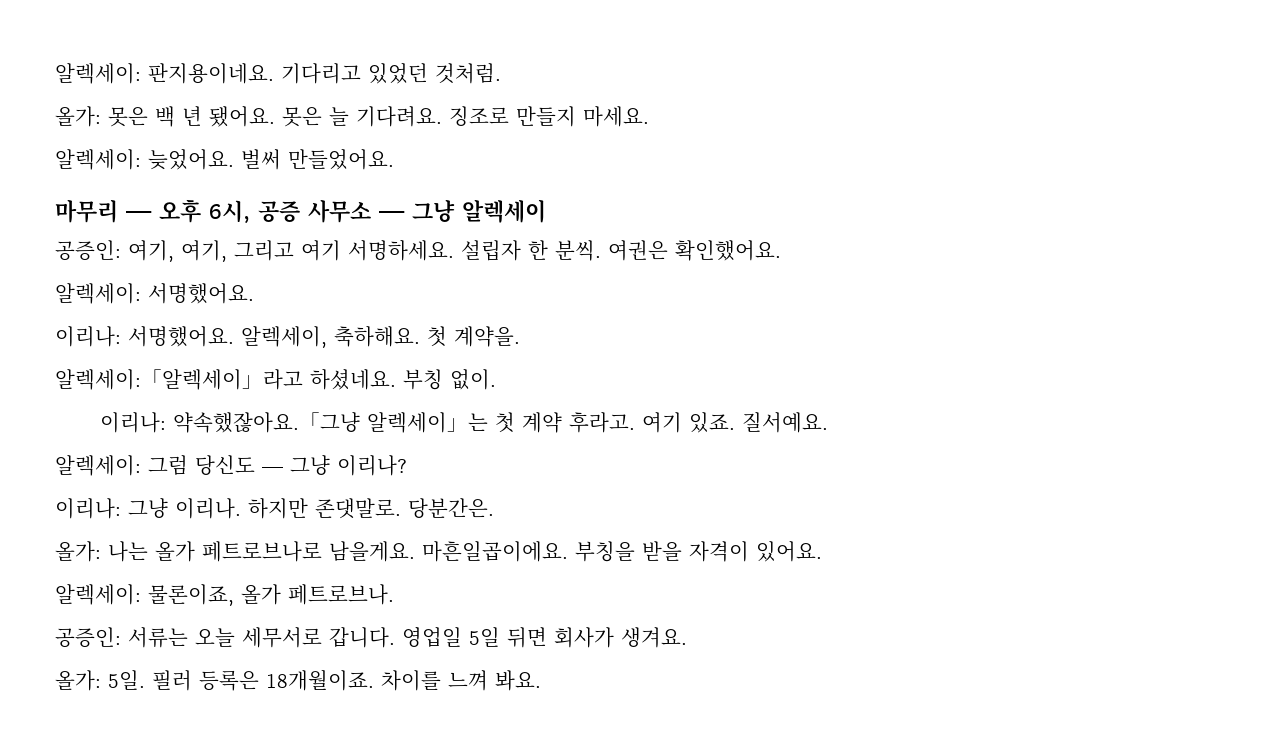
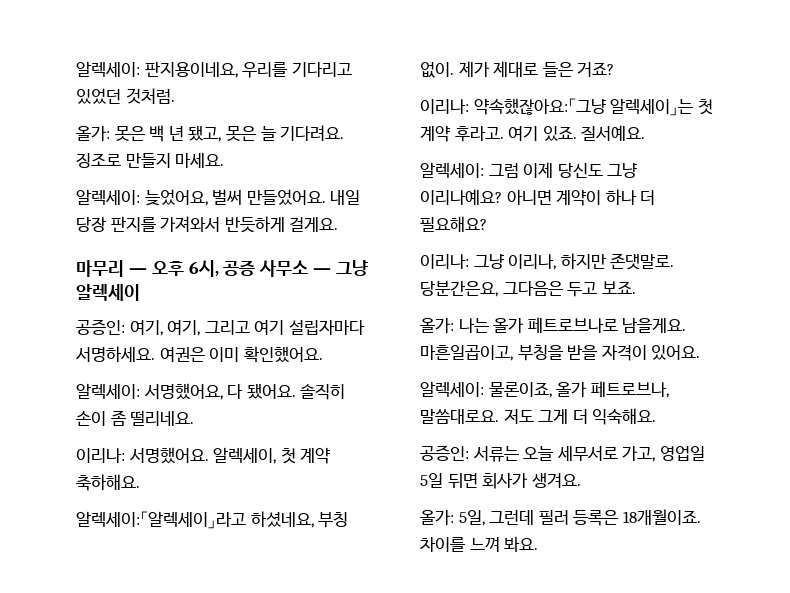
- 알렉세이: 판지용이네요. 기다리고 있었던 것처럼.
+ 알렉세이: 판지용이네요, 우리를 기다리고 있었던 것처럼.
- 올가: 못은 백 년 됐어요. 못은 늘 기다려요.
+ 올가: 못은 백 년 됐고, 못은 늘 기다려요.
- 알렉세이: 늦었어요. 벌써 만들었어요.
+ 알렉세이: 늦었어요, 벌써 만들었어요. 내일 당장 판지를 가져와서 반듯하게 걸게요.
- 공증인: 여기, 여기, 그리고 여기 서명하세요. 설립자 한 분씩. 여권은 확인했어요.
- 알렉세이: 서명했어요.
+ 공증인: 여기, 여기, 그리고 여기 설립자마다 서명하세요. 여권은 이미 확인했어요.
+ 알렉세이: 서명했어요, 다 됐어요. 솔직히 손이 좀 떨리네요.
- 알렉세이, 축하해요. 첫 계약을.
+ 알렉세이, 첫 계약 축하해요.
- 알렉세이:「알렉세이」라고 하셨네요. 부칭 없이.
- 이리나: 약속했잖아요.「그냥 알렉세이」는 첫 계약 후라고.
+ 알렉세이:「알렉세이」라고 하셨네요, 부칭 없이. 제가 제대로 들은 거죠?
+ 이리나: 약속했잖아요:「그냥 알렉세이」는 첫 계약 후라고.
- 알렉세이: 그럼 당신도 — 그냥 이리나?
+ 알렉세이: 그럼 이제 당신도 그냥 이리나예요? 아니면 계약이 하나 더 필요해요?
- 이리나: 그냥 이리나. 하지만 존댓말로.
+ 이리나: 그냥 이리나, 하지만 존댓말로.
- 당분간은.
+ 당분간은요, 그다음은 두고 보죠.
- 마흔일곱이에요. 부칭을 받을 자격이 있어요.
+ 마흔일곱이고, 부칭을 받을 자격이 있어요.
- 알렉세이: 물론이죠, 올가 페트로브나.
+ 알렉세이: 물론이죠, 올가 페트로브나, 말씀대로요. 저도 그게 더 익숙해요.
- 공증인: 서류는 오늘 세무서로 갑니다. 영업일 5일 뒤면 회사가 생겨요.
+ 공증인: 서류는 오늘 세무서로 가고, 영업일 5일 뒤면 회사가 생겨요.
- 올가: 5일. 필러 등록은 18개월이죠.
+ 올가: 5일, 그런데 필러 등록은 18개월이죠.

